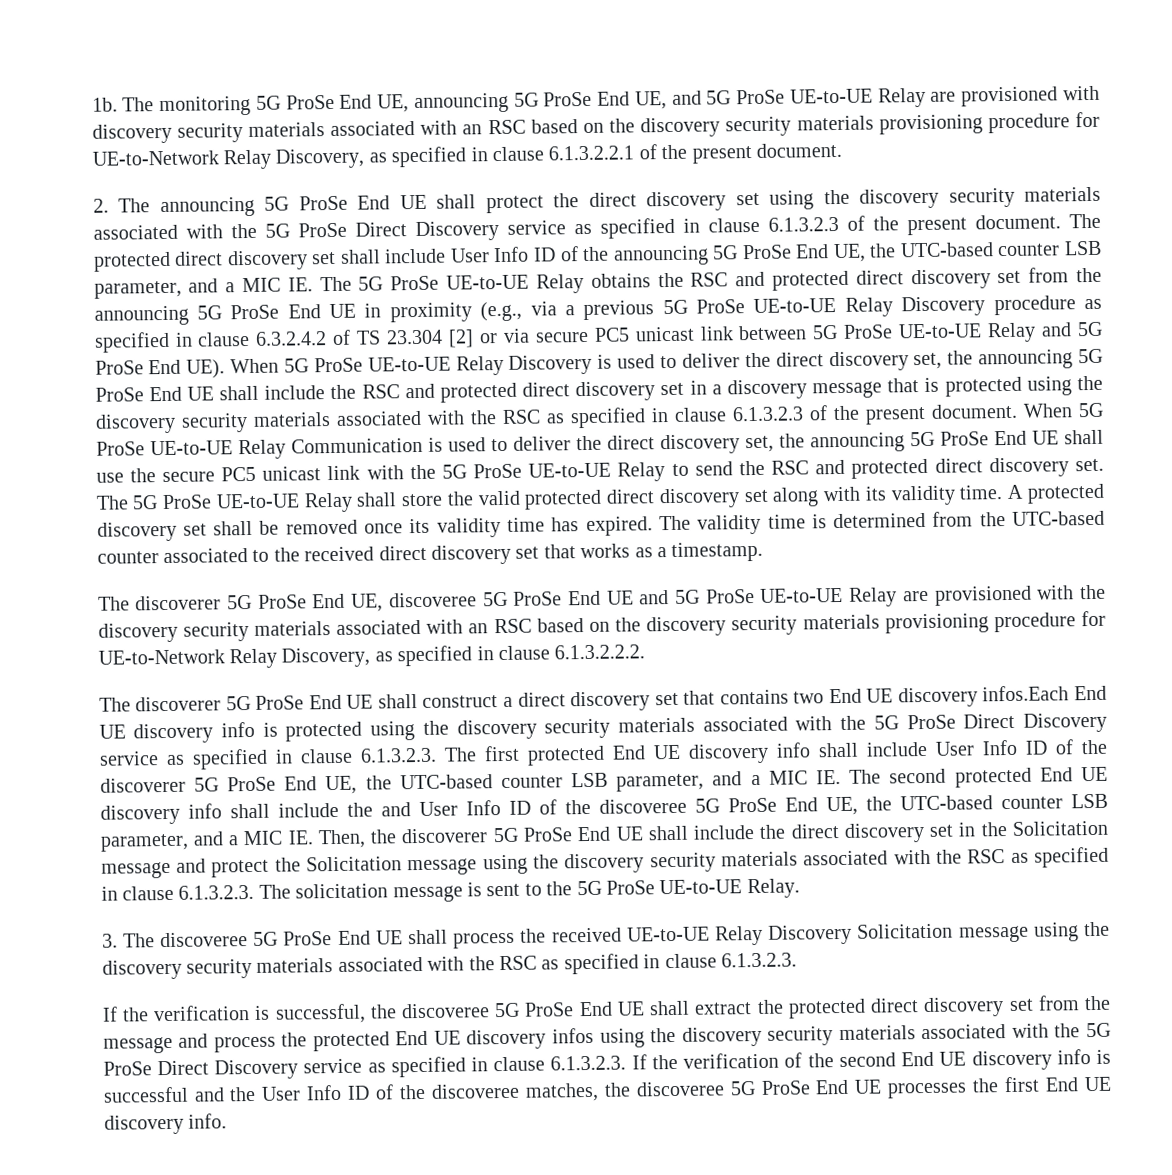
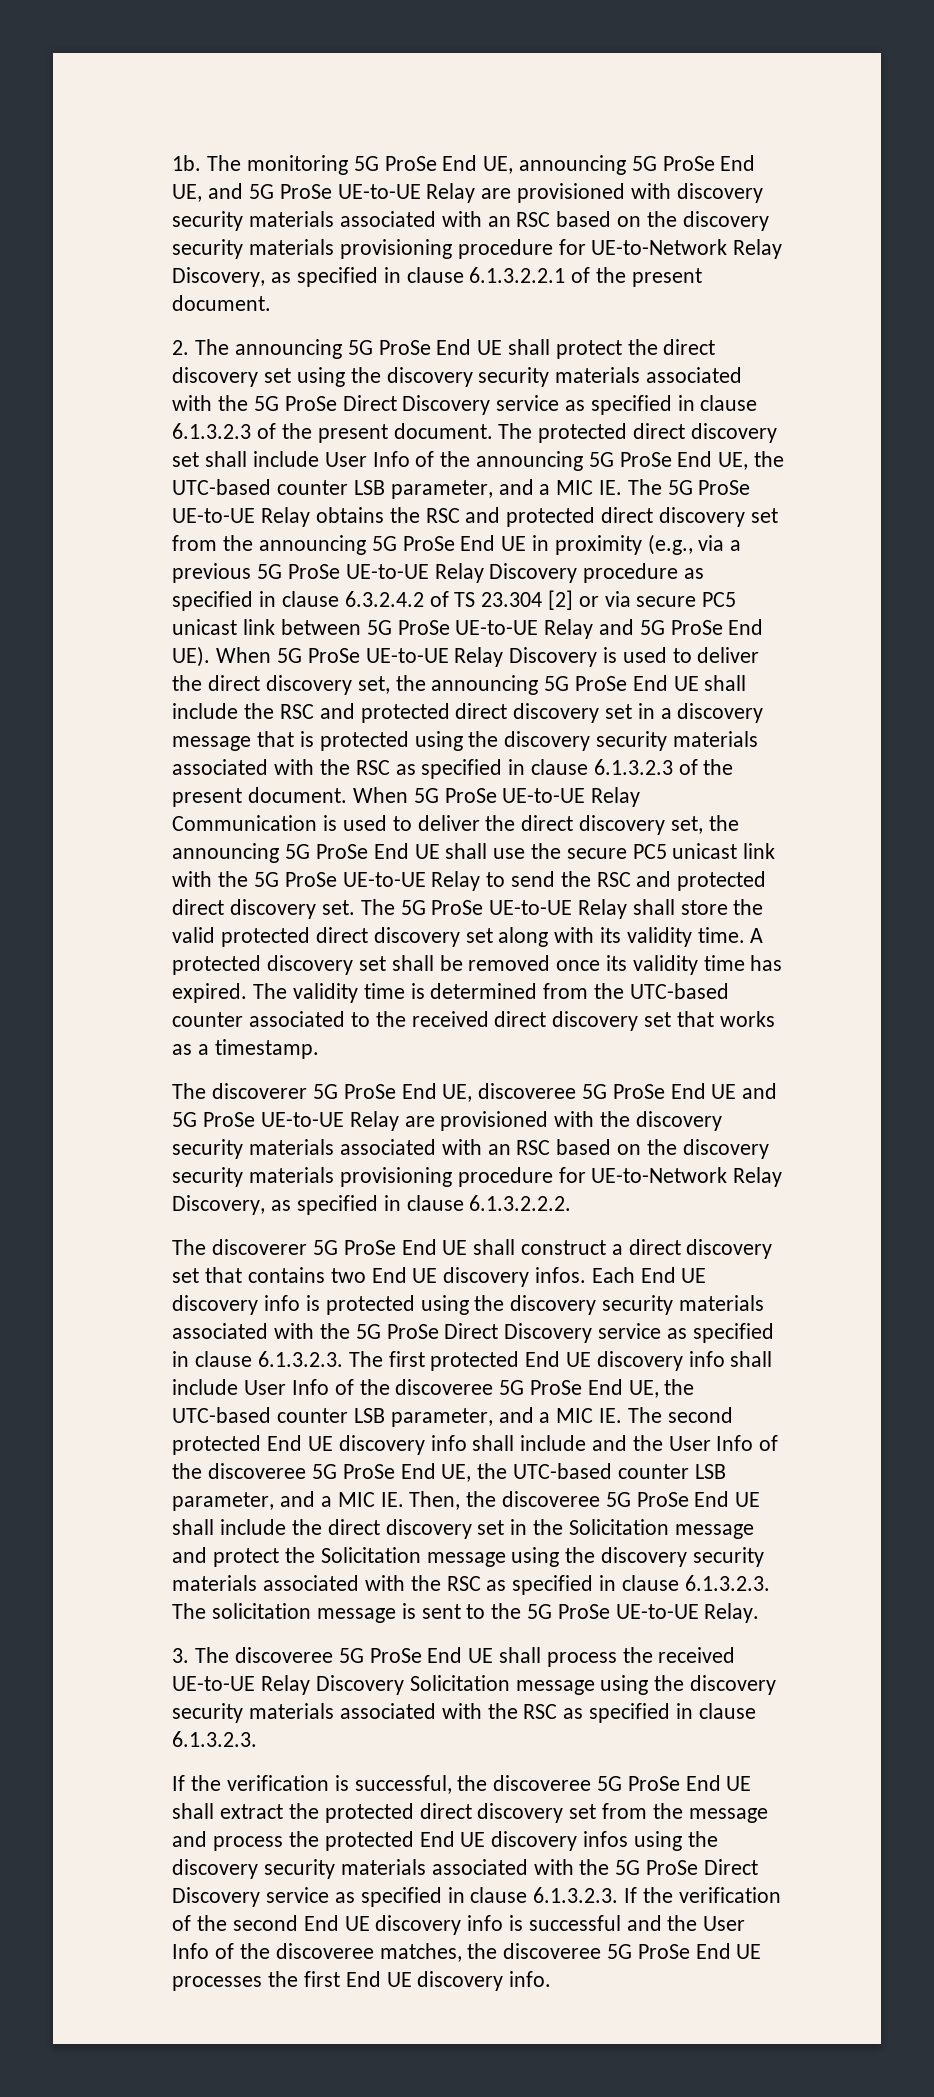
- The protected direct discovery set shall include User Info ID of the announcing 5G ProSe End UE, the UTC-based counter LSB parameter, and a MIC IE. The 5G ProSe UE-to-UE Relay obtains the RSC and protected direct discovery set from the announcing 5G ProSe End UE in proximity (e.g., via a previous 5G ProSe UE-to-UE Relay Discovery procedure as specified in clause 6.3.2.4.2 of TS 23.304 [2] or via secure PC5 unicast link between 5G ProSe UE-to-UE Relay and 5G ProSe End UE). When 5G ProSe UE-to-UE Relay Discovery is used to deliver the direct discovery set, the announcing 5G ProSe End UE shall include the RSC and protected direct discovery set in a discovery message that is protected using the discovery security materials associated with the RSC as specified in clause 6.1.3.2.3 of the present document.
+ The protected direct discovery set shall include User Info of the announcing 5G ProSe End UE, the UTC-based counter LSB parameter, and a MIC IE. The 5G ProSe UE-to-UE Relay obtains the RSC and protected direct discovery set from the announcing 5G ProSe End UE in proximity (e.g., via a previous 5G ProSe UE-to-UE Relay Discovery procedure as specified in clause 6.3.2.4.2 of TS 23.304 [2] or via secure PC5 unicast link between 5G ProSe UE-to-UE Relay and 5G ProSe End UE). When 5G ProSe UE-to-UE Relay Discovery is used to deliver the direct discovery set, the announcing 5G ProSe End UE shall include the RSC and protected direct discovery set in a discovery message that is protected using the discovery security materials associated with the RSC as specified in clause 6.1.3.2.3 of the present document.
- The discoverer 5G ProSe End UE shall construct a direct discovery set that contains two End UE discovery infos.Each End UE discovery info is protected using the discovery security materials associated with the 5G ProSe Direct Discovery service as specified in clause 6.1.3.2.3. The first protected End UE discovery info shall include User Info ID of the discoverer 5G ProSe End UE, the UTC-based counter LSB parameter, and a MIC IE. The second protected End UE discovery info shall include the and User Info ID of the discoveree 5G ProSe End UE, the UTC-based counter LSB parameter, and a MIC IE. Then, the discoverer 5G ProSe End UE shall include the direct discovery set in the Solicitation message and protect the Solicitation message using the discovery security materials associated with the RSC as specified in clause 6.1.3.2.3. The solicitation message is sent to the 5G ProSe UE-to-UE Relay.
+ The discoverer 5G ProSe End UE shall construct a direct discovery set that contains two End UE discovery infos. Each End UE discovery info is protected using the discovery security materials associated with the 5G ProSe Direct Discovery service as specified in clause 6.1.3.2.3. The first protected End UE discovery info shall include User Info of the discoveree 5G ProSe End UE, the UTC-based counter LSB parameter, and a MIC IE. The second protected End UE discovery info shall include and the User Info of the discoveree 5G ProSe End UE, the UTC-based counter LSB parameter, and a MIC IE. Then, the discoveree 5G ProSe End UE shall include the direct discovery set in the Solicitation message and protect the Solicitation message using the discovery security materials associated with the RSC as specified in clause 6.1.3.2.3. The solicitation message is sent to the 5G ProSe UE-to-UE Relay.
- If the verification is successful, the discoveree 5G ProSe End UE shall extract the protected direct discovery set from the message and process the protected End UE discovery infos using the discovery security materials associated with the 5G ProSe Direct Discovery service as specified in clause 6.1.3.2.3. If the verification of the second End UE discovery info is successful and the User Info ID of the discoveree matches, the discoveree 5G ProSe End UE processes the first End UE discovery info.
+ If the verification is successful, the discoveree 5G ProSe End UE shall extract the protected direct discovery set from the message and process the protected End UE discovery infos using the discovery security materials associated with the 5G ProSe Direct Discovery service as specified in clause 6.1.3.2.3. If the verification of the second End UE discovery info is successful and the User Info of the discoveree matches, the discoveree 5G ProSe End UE processes the first End UE discovery info.

